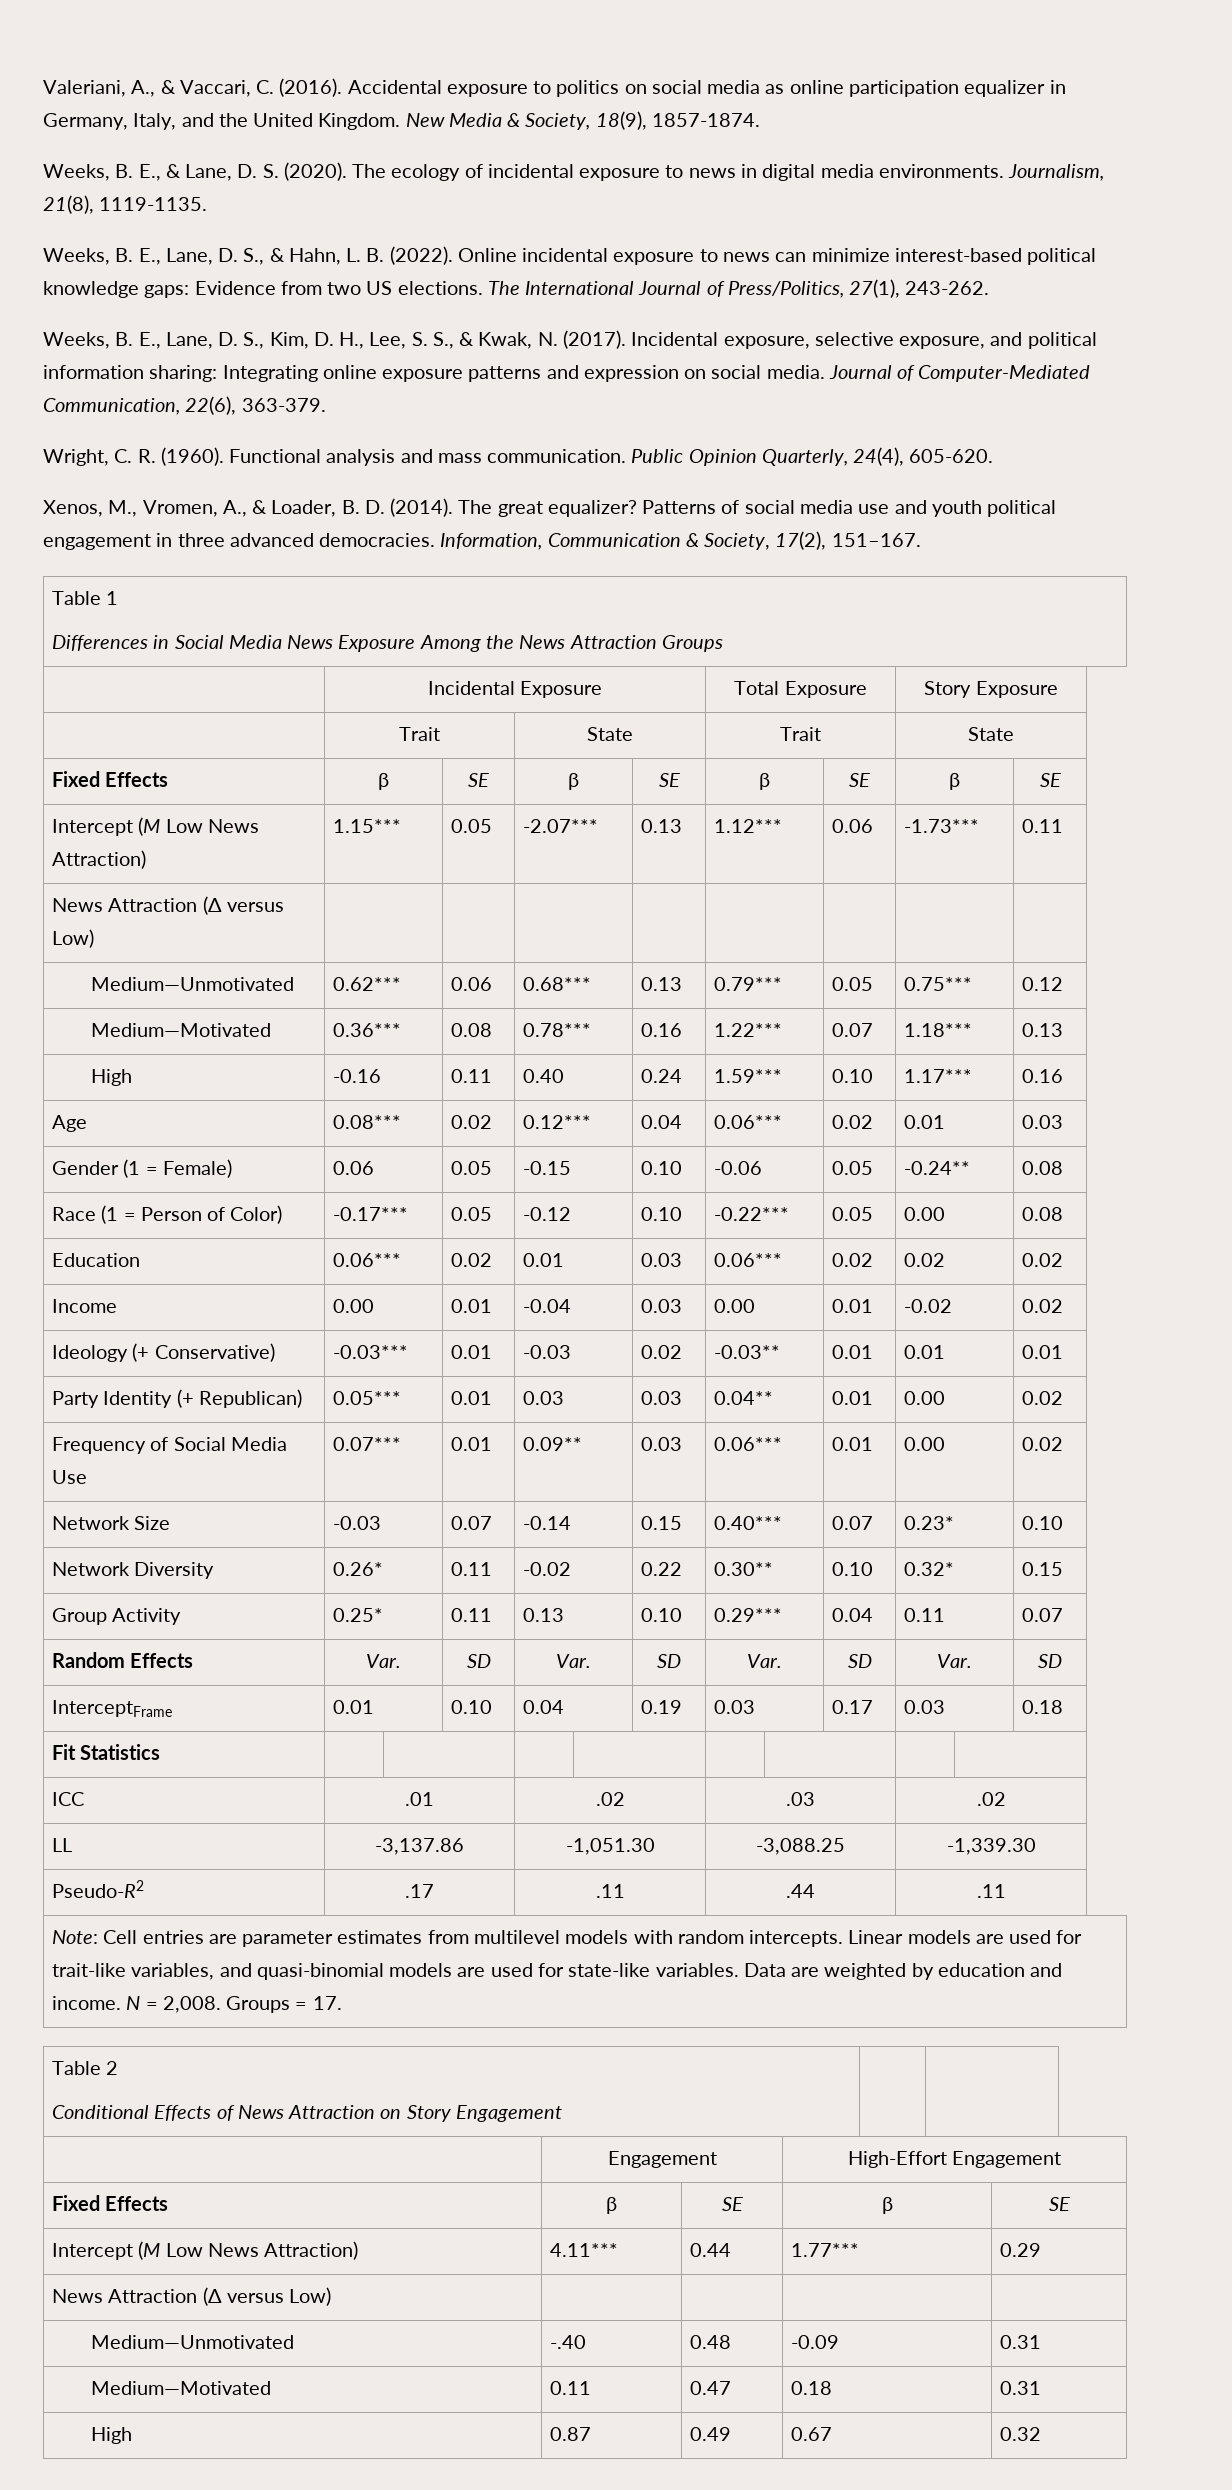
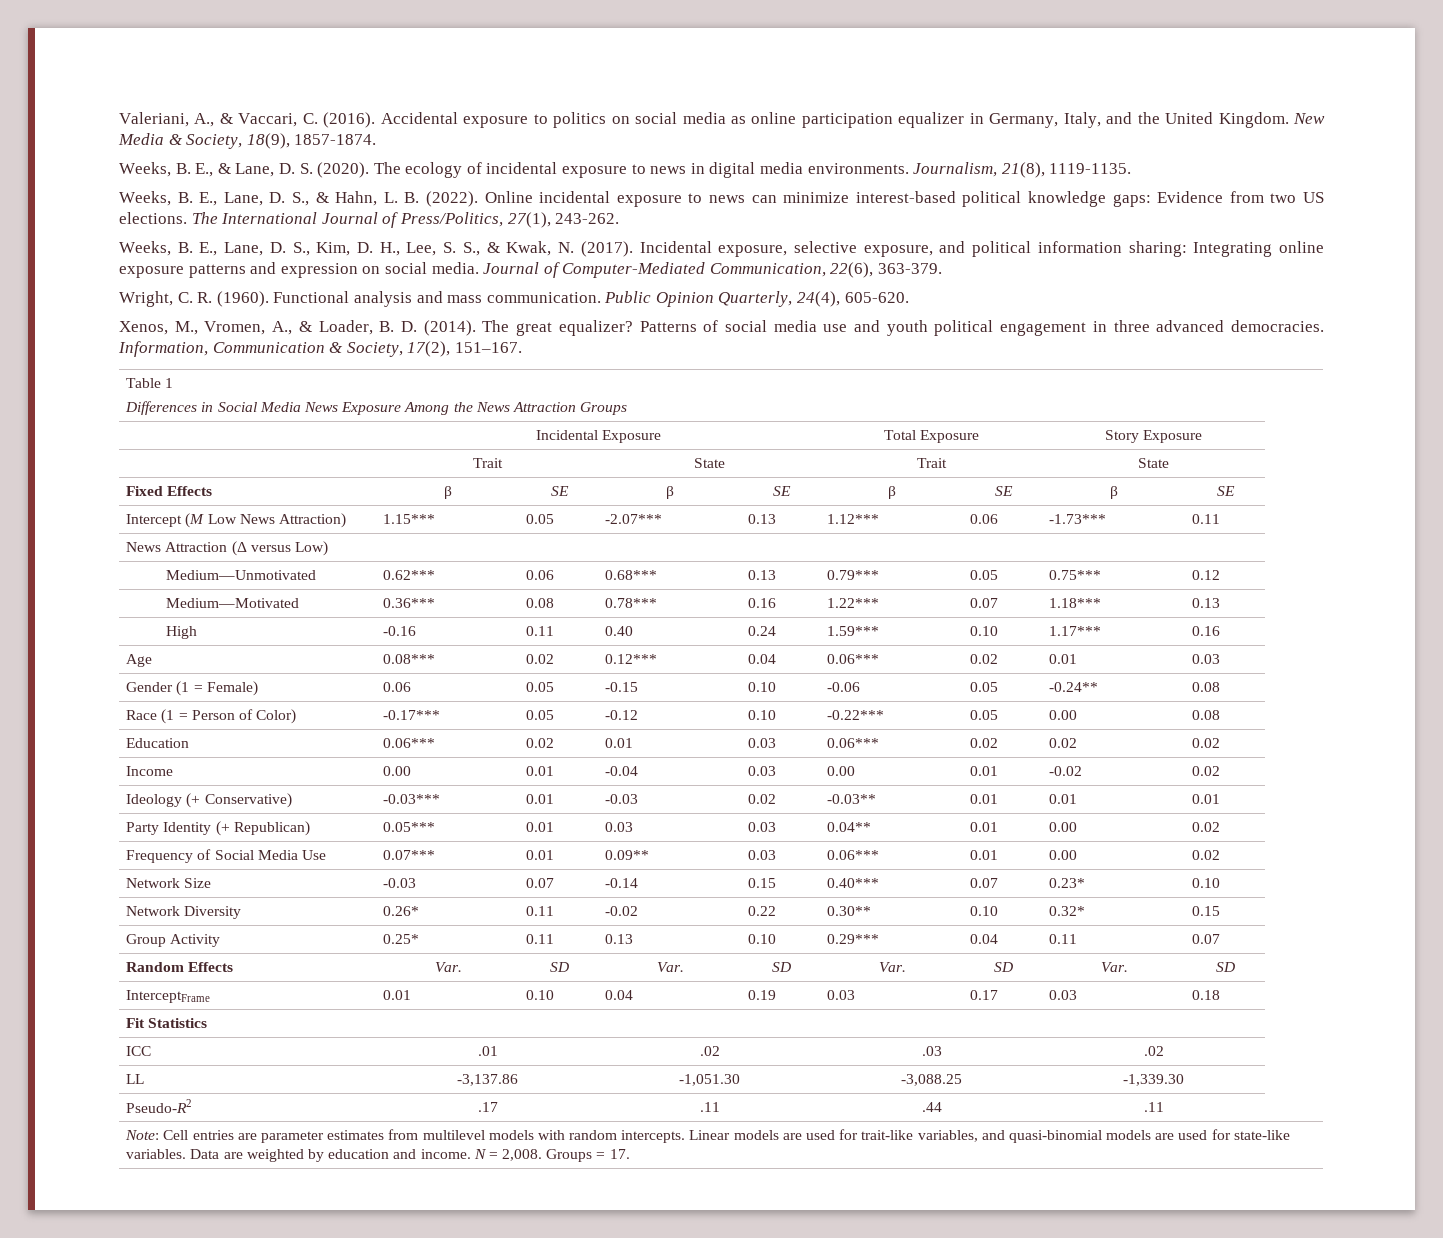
- Table 2
- Conditional Effects of News Attraction on Story Engagement | |
- | Engagement | High-Effort Engagement
- Fixed Effects | β | SE | β | SE
- Intercept (M Low News Attraction) | 4.11*** | 0.44 | 1.77*** | 0.29
- News Attraction (Δ versus Low) | | | |
- Medium—Unmotivated | -.40 | 0.48 | -0.09 | 0.31
- Medium—Motivated | 0.11 | 0.47 | 0.18 | 0.31
- High | 0.87 | 0.49 | 0.67 | 0.32

